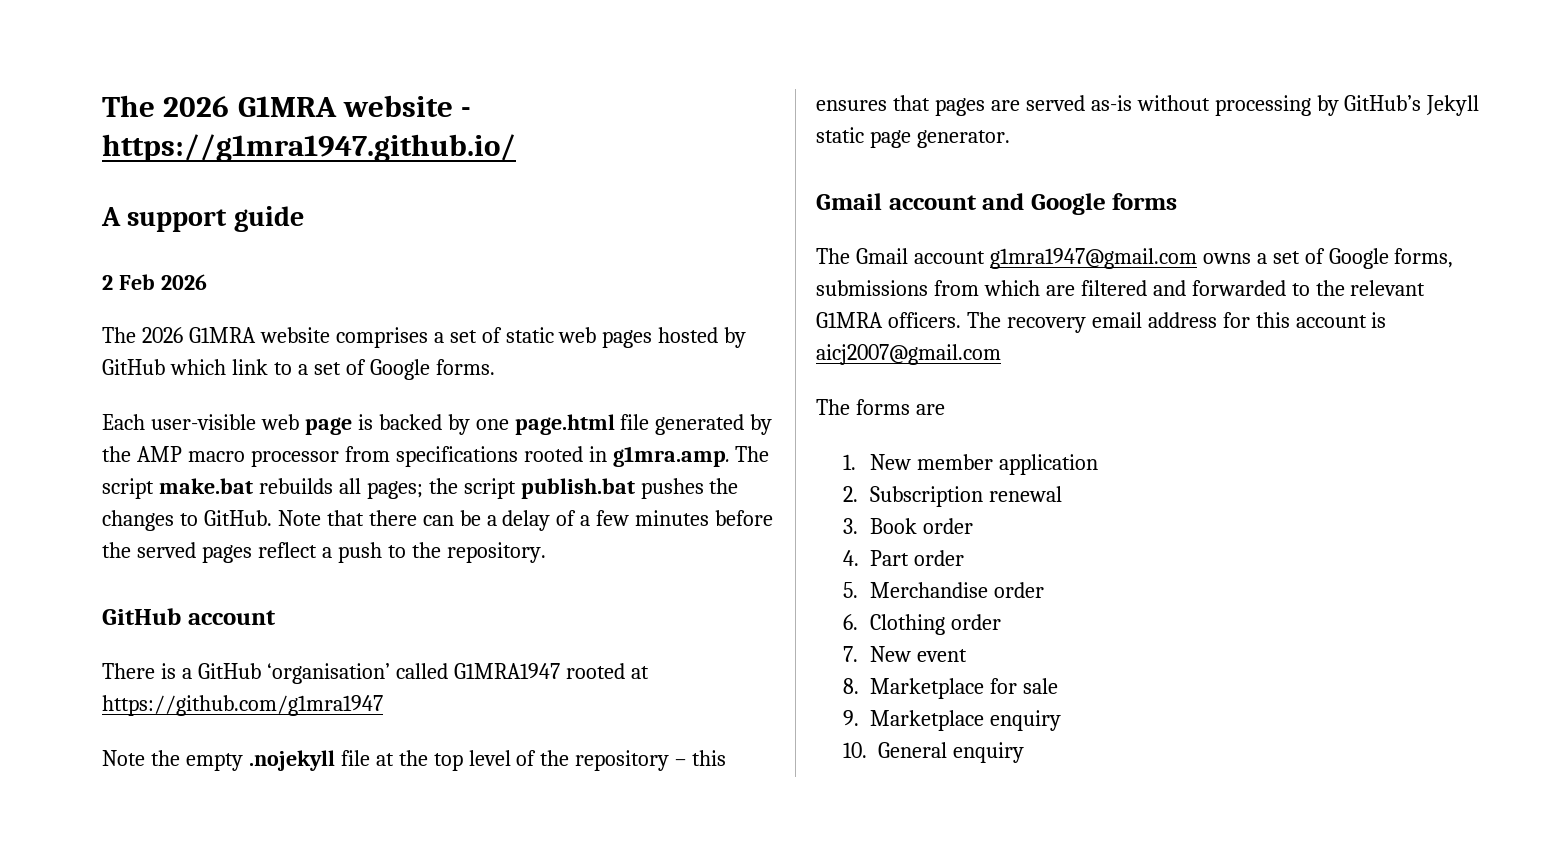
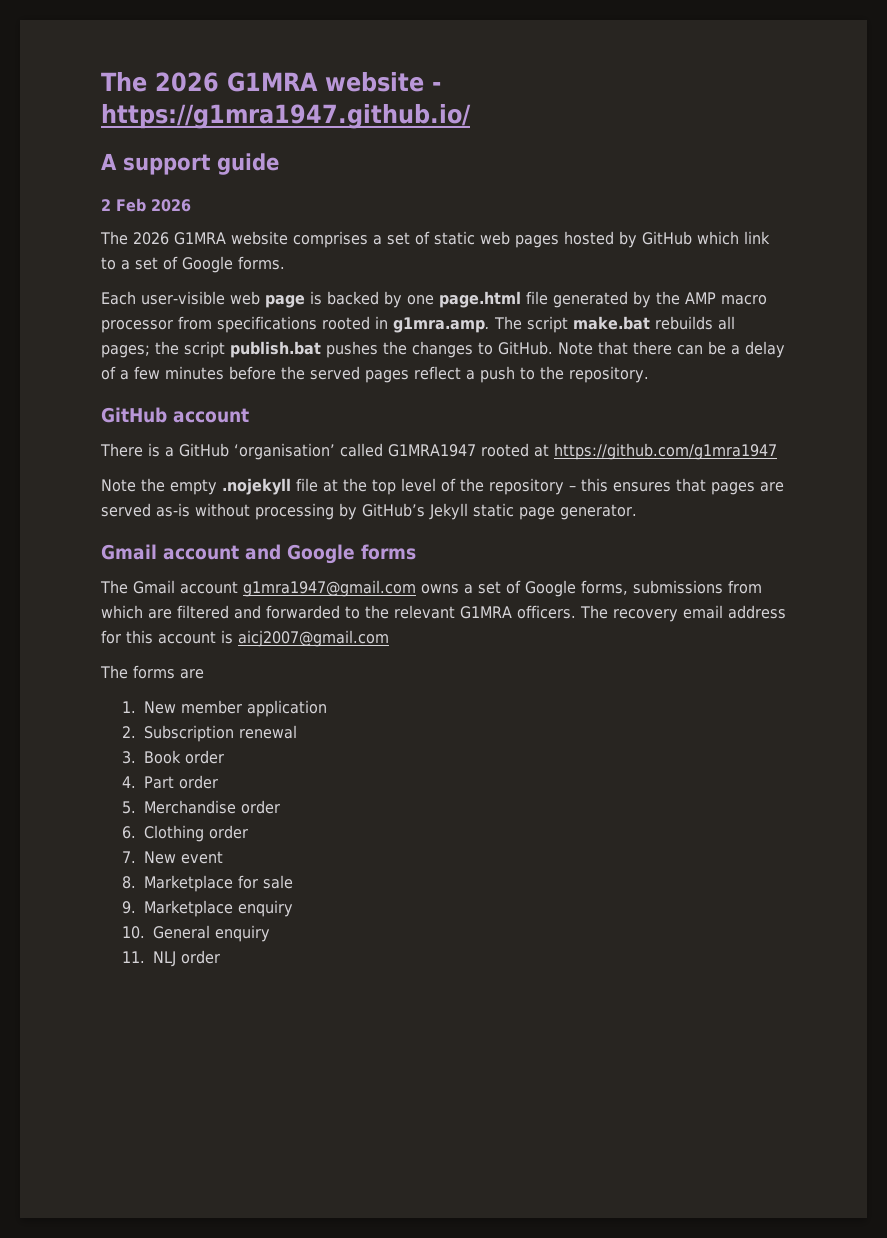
+ 11. NLJ order

